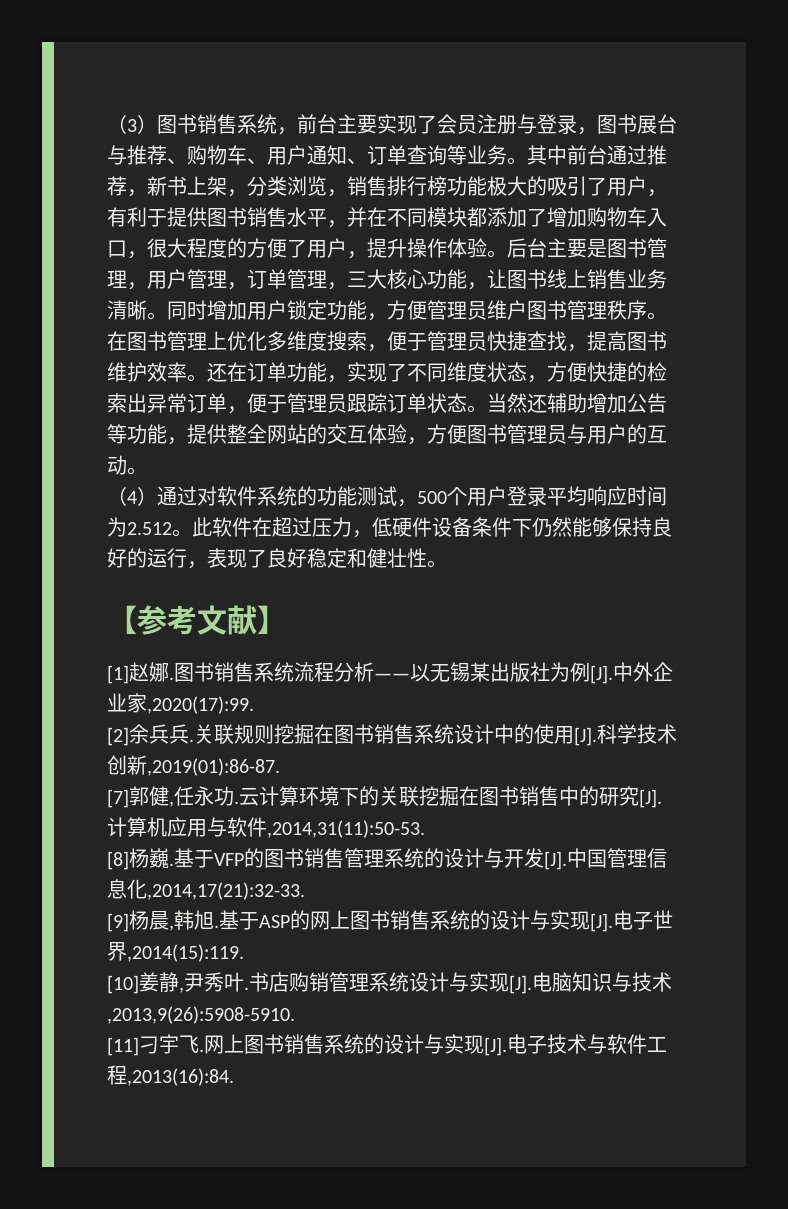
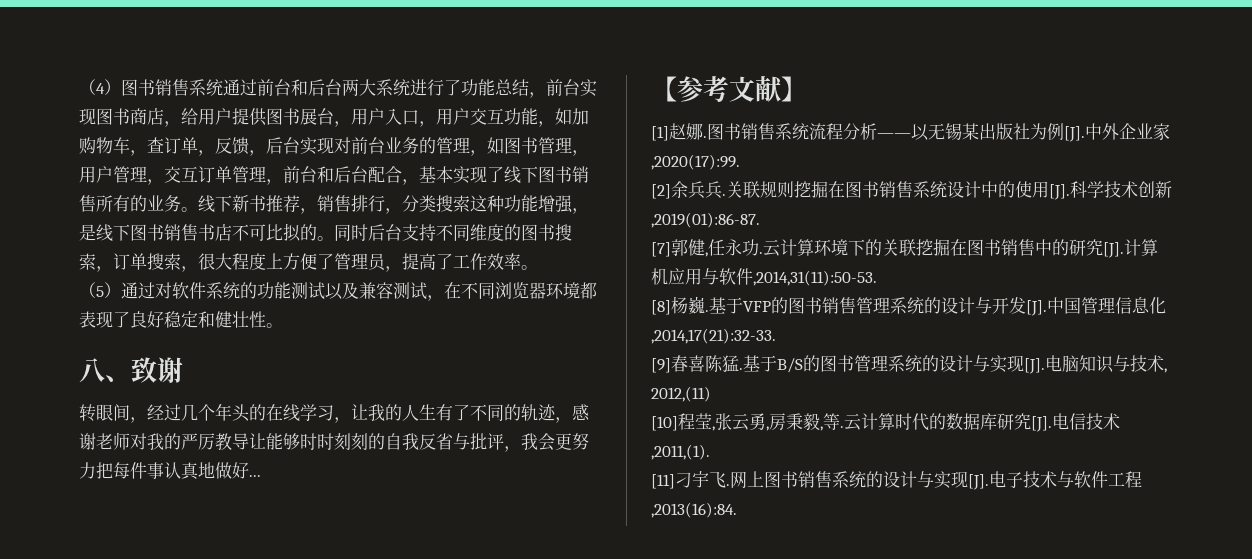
- （3）图书销售系统，前台主要实现了会员注册与登录，图书展台与推荐、购物车、用户通知、订单查询等业务。其中前台通过推荐，新书上架，分类浏览，销售排行榜功能极大的吸引了用户，有利于提供图书销售水平，并在不同模块都添加了增加购物车入口，很大程度的方便了用户，提升操作体验。后台主要是图书管理，用户管理，订单管理，三大核心功能，让图书线上销售业务清晰。同时增加用户锁定功能，方便管理员维户图书管理秩序。在图书管理上优化多维度搜索，便于管理员快捷查找，提高图书维护效率。还在订单功能，实现了不同维度状态，方便快捷的检索出异常订单，便于管理员跟踪订单状态。当然还辅助增加公告等功能，提供整全网站的交互体验，方便图书管理员与用户的互动。
+ （4）图书销售系统通过前台和后台两大系统进行了功能总结，前台实现图书商店，给用户提供图书展台，用户入口，用户交互功能，如加购物车，查订单，反馈，后台实现对前台业务的管理，如图书管理，用户管理，交互订单管理，前台和后台配合，基本实现了线下图书销售所有的业务。线下新书推荐，销售排行，分类搜索这种功能增强，是线下图书销售书店不可比拟的。同时后台支持不同维度的图书搜索，订单搜索，很大程度上方便了管理员，提高了工作效率。
- （4）通过对软件系统的功能测试，500个用户登录平均响应时间为2.512。此软件在超过压力，低硬件设备条件下仍然能够保持良好的运行，表现了良好稳定和健壮性。
+ （5）通过对软件系统的功能测试以及兼容测试，在不同浏览器环境都表现了良好稳定和健壮性。
+ 八、致谢
+ 转眼间，经过几个年头的在线学习，让我的人生有了不同的轨迹，感谢老师对我的严厉教导让能够时时刻刻的自我反省与批评，我会更努力把每件事认真地做好...
- [9]杨晨,韩旭.基于ASP的网上图书销售系统的设计与实现[J].电子世界,2014(15):119.
- [10]姜静,尹秀叶.书店购销管理系统设计与实现[J].电脑知识与技术,2013,9(26):5908-5910.
+ [9]春喜陈猛.基于B/S的图书管理系统的设计与实现[J].电脑知识与技术, 2012,(11)
+ [10]程莹,张云勇,房秉毅,等.云计算时代的数据库研究[J].电信技术,2011,(1).

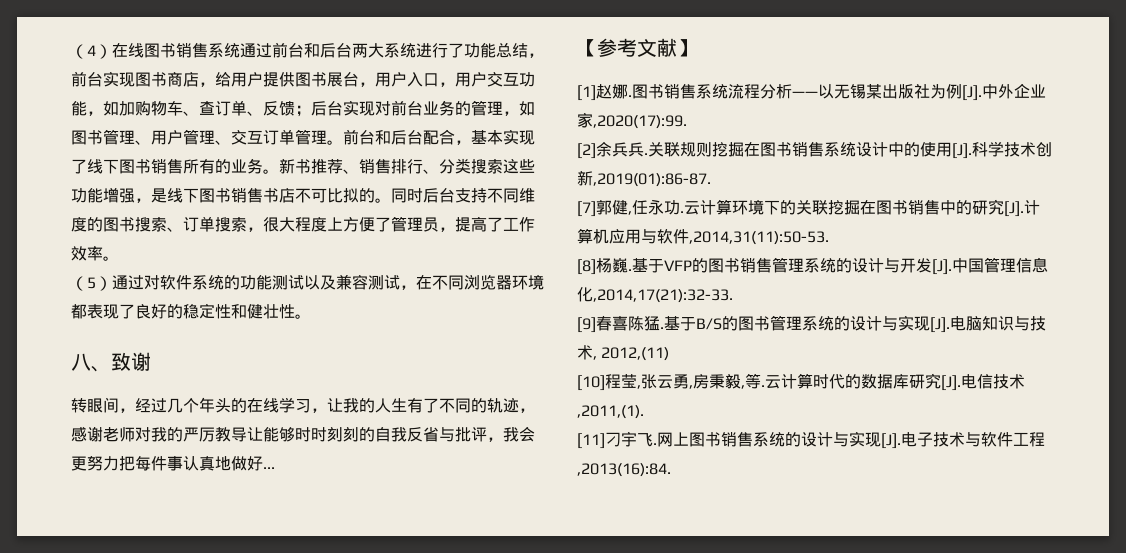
- （4）图书销售系统通过前台和后台两大系统进行了功能总结，前台实现图书商店，给用户提供图书展台，用户入口，用户交互功能，如加购物车，查订单，反馈，后台实现对前台业务的管理，如图书管理，用户管理，交互订单管理，前台和后台配合，基本实现了线下图书销售所有的业务。
+ （4）在线图书销售系统通过前台和后台两大系统进行了功能总结，前台实现图书商店，给用户提供图书展台，用户入口，用户交互功能，如加购物车、查订单、反馈；后台实现对前台业务的管理，如图书管理、用户管理、交互订单管理。前台和后台配合，基本实现了线下图书销售所有的业务。
- 线下新书推荐，销售排行，分类搜索这种功能增强，是线下图书销售书店不可比拟的。
+ 新书推荐、销售排行、分类搜索这些功能增强，是线下图书销售书店不可比拟的。
- 同时后台支持不同维度的图书搜索，订单搜索，很大程度上方便了管理员，提高了工作效率。
+ 同时后台支持不同维度的图书搜索、订单搜索，很大程度上方便了管理员，提高了工作效率。
- （5）通过对软件系统的功能测试以及兼容测试，在不同浏览器环境都表现了良好稳定和健壮性。
+ （5）通过对软件系统的功能测试以及兼容测试，在不同浏览器环境都表现了良好的稳定性和健壮性。

